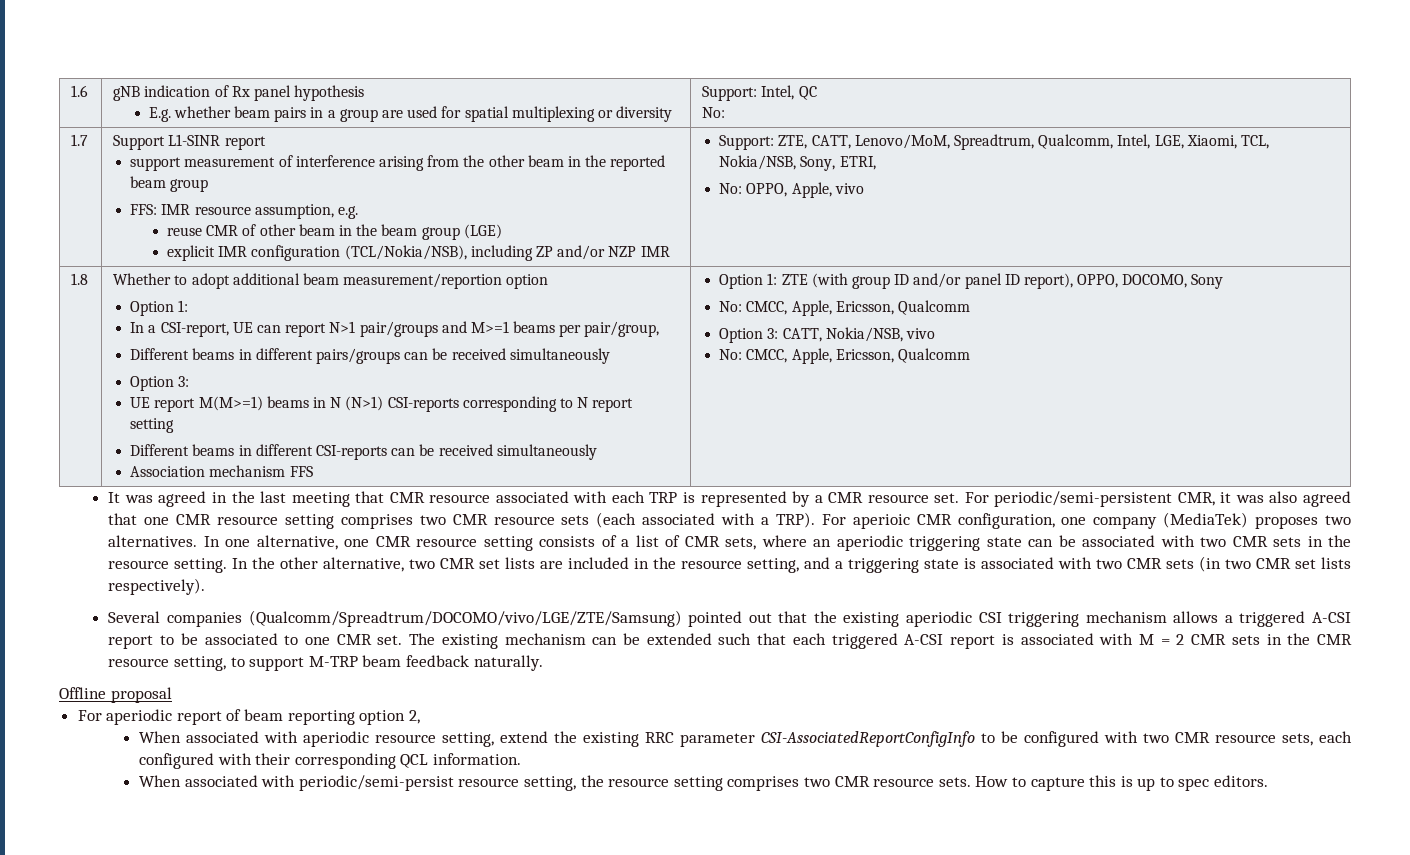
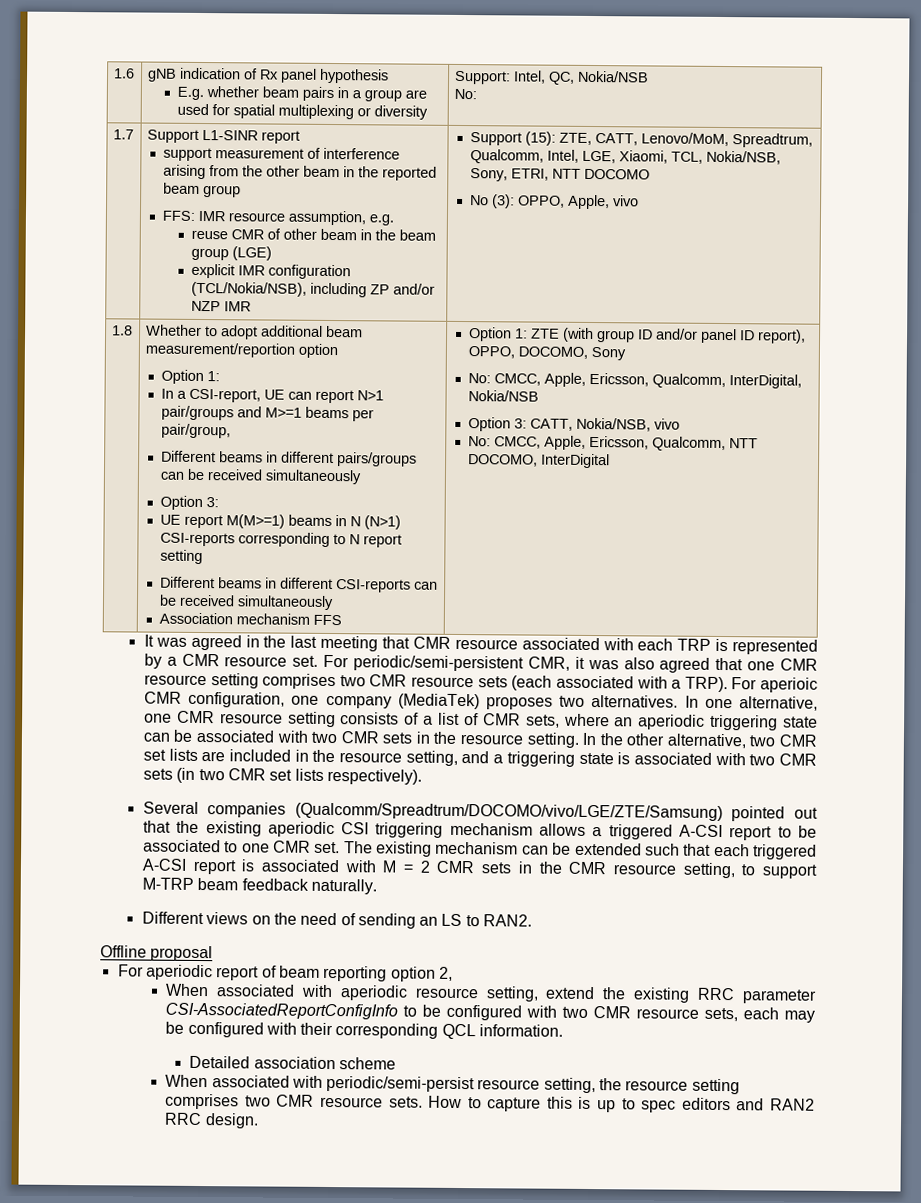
  1.6 | gNB indication of Rx panel hypothesis
- E.g. whether beam pairs in a group are used for spatial multiplexing or diversity | Support: Intel, QC
+ E.g. whether beam pairs in a group are used for spatial multiplexing or diversity | Support: Intel, QC, Nokia/NSB
- Support: ZTE, CATT, Lenovo/MoM, Spreadtrum, Qualcomm, Intel, LGE, Xiaomi, TCL, Nokia/NSB, Sony, ETRI,
- No: OPPO, Apple, vivo
+ Support (15): ZTE, CATT, Lenovo/MoM, Spreadtrum, Qualcomm, Intel, LGE, Xiaomi, TCL, Nokia/NSB, Sony, ETRI, NTT DOCOMO
+ No (3): OPPO, Apple, vivo
  Option 1: ZTE (with group ID and/or panel ID report), OPPO, DOCOMO, Sony
- No: CMCC, Apple, Ericsson, Qualcomm
+ No: CMCC, Apple, Ericsson, Qualcomm, InterDigital, Nokia/NSB
  Option 3: CATT, Nokia/NSB, vivo
- No: CMCC, Apple, Ericsson, Qualcomm
+ No: CMCC, Apple, Ericsson, Qualcomm, NTT DOCOMO, InterDigital
+ Different views on the need of sending an LS to RAN2.
- When associated with aperiodic resource setting, extend the existing RRC parameter CSI-AssociatedReportConfigInfo to be configured with two CMR resource sets, each configured with their corresponding QCL information.
+ When associated with aperiodic resource setting, extend the existing RRC parameter CSI-AssociatedReportConfigInfo to be configured with two CMR resource sets, each may be configured with their corresponding QCL information.
+ Detailed association scheme
- How to capture this is up to spec editors.
+ How to capture this is up to spec editors and RAN2 RRC design.

